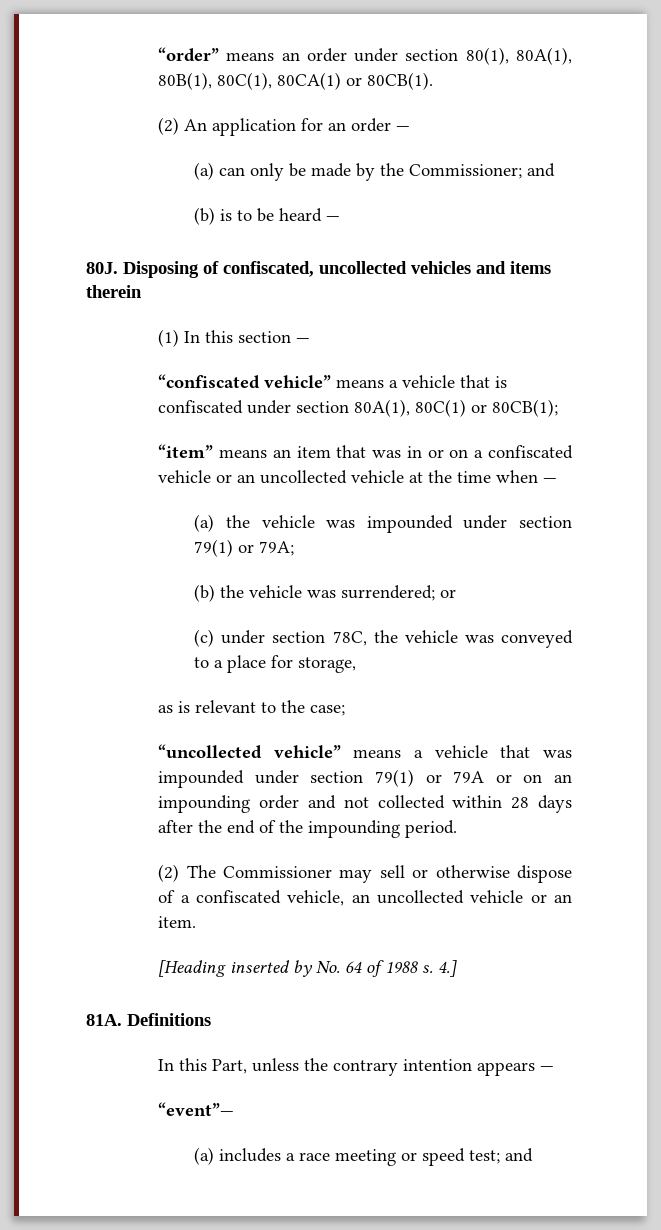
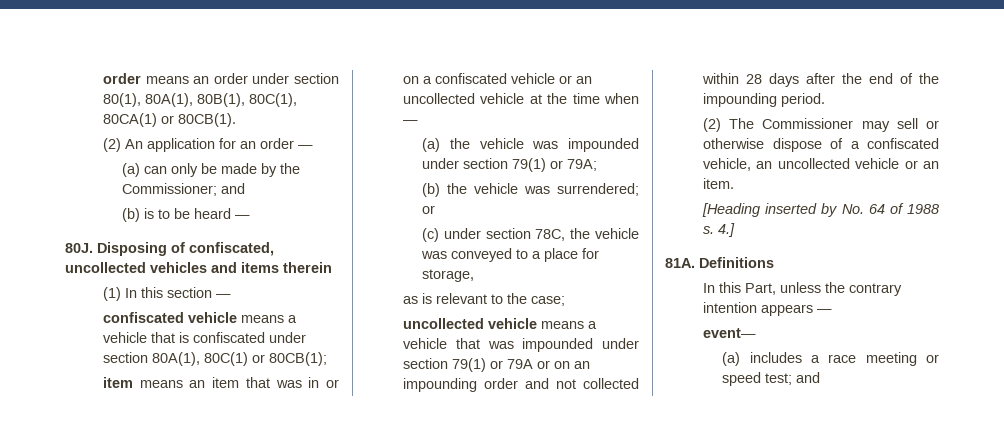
- “order” means an order under section 80(1), 80A(1), 80B(1), 80C(1), 80CA(1) or 80CB(1).
+ order means an order under section 80(1), 80A(1), 80B(1), 80C(1), 80CA(1) or 80CB(1).
- “confiscated vehicle” means a vehicle that is confiscated under section 80A(1), 80C(1) or 80CB(1);
+ confiscated vehicle means a vehicle that is confiscated under section 80A(1), 80C(1) or 80CB(1);
- “item” means an item that was in or on a confiscated vehicle or an uncollected vehicle at the time when —
+ item means an item that was in or on a confiscated vehicle or an uncollected vehicle at the time when —
- “uncollected vehicle” means a vehicle that was impounded under section 79(1) or 79A or on an impounding order and not collected within 28 days after the end of the impounding period.
+ uncollected vehicle means a vehicle that was impounded under section 79(1) or 79A or on an impounding order and not collected within 28 days after the end of the impounding period.
- “event”—
+ event—

